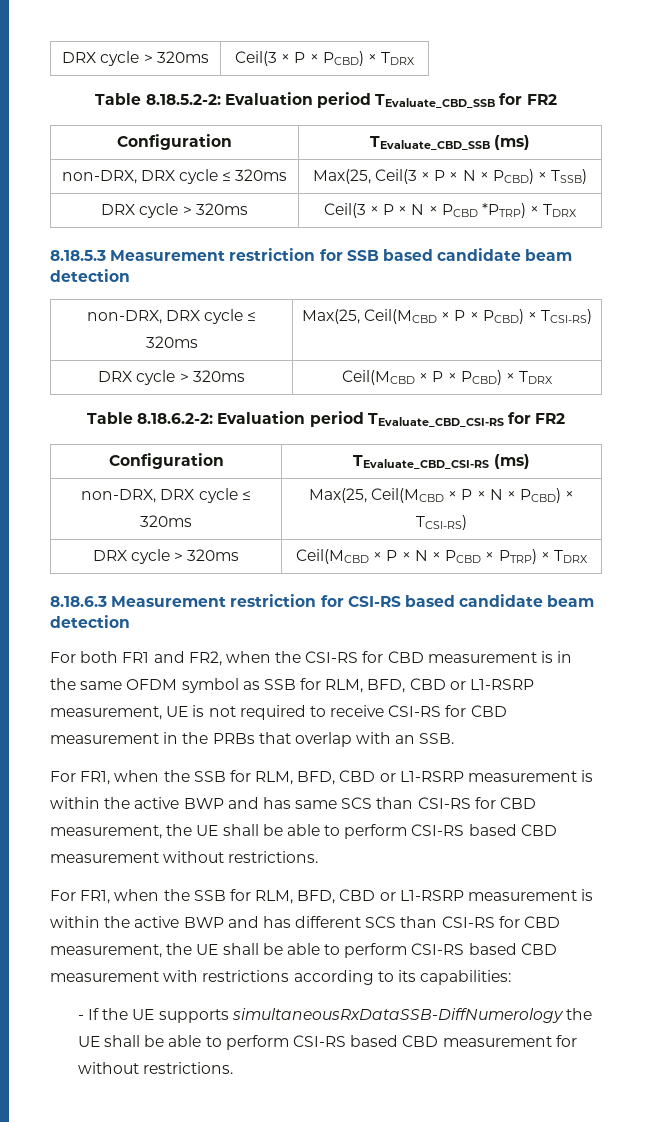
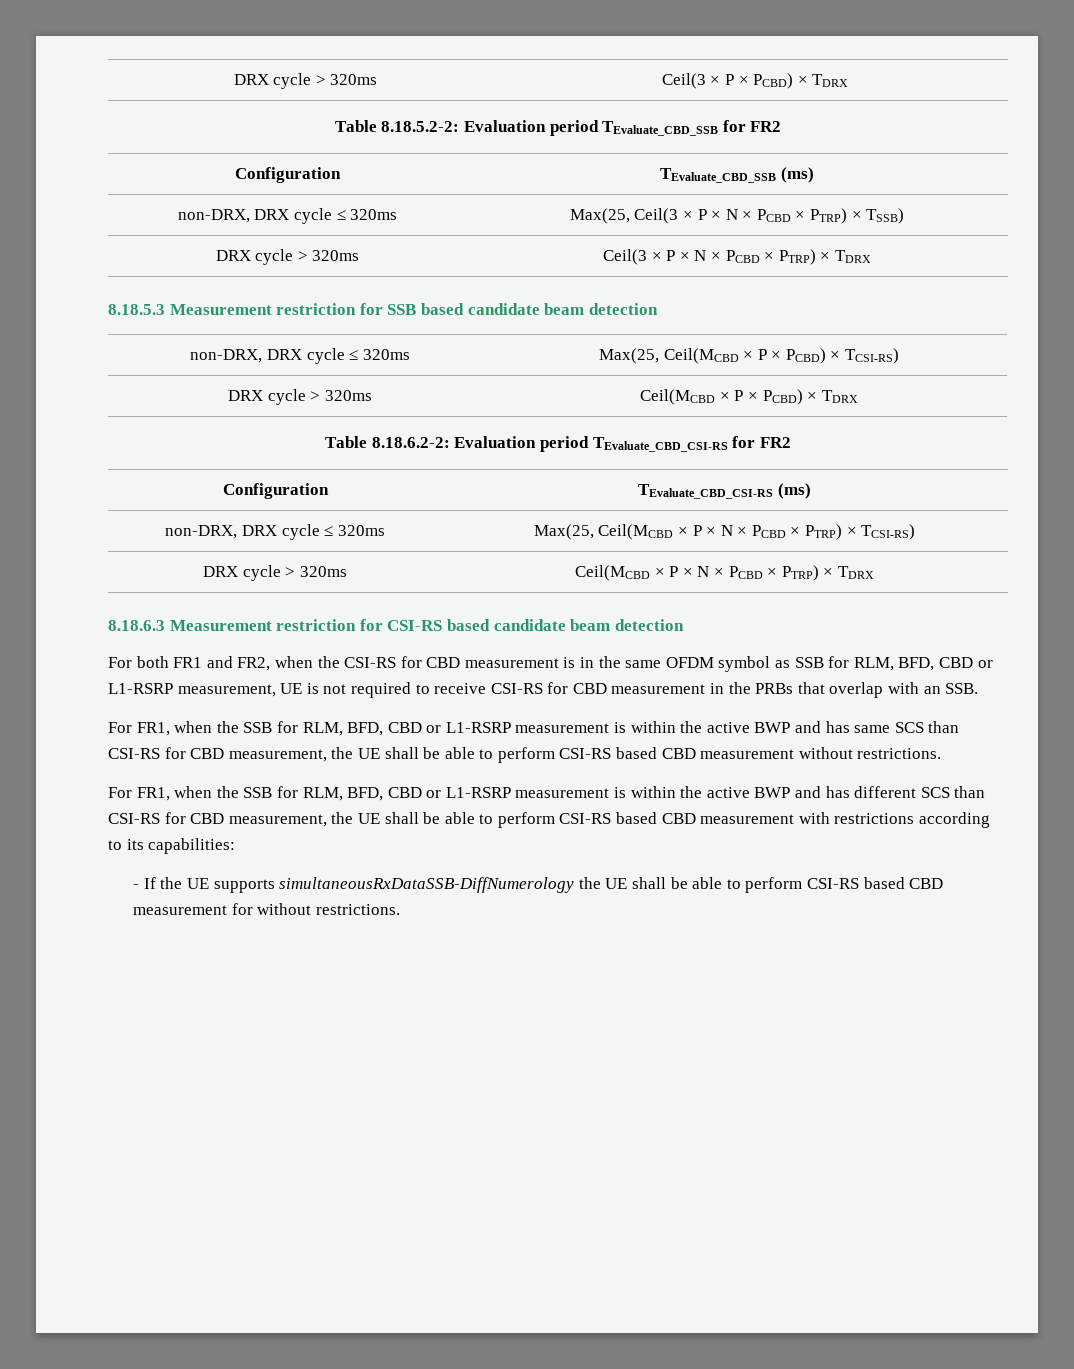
- non-DRX, DRX cycle ≤ 320ms | Max(25, Ceil(3 × P × N × PCBD) × TSSB)
+ non-DRX, DRX cycle ≤ 320ms | Max(25, Ceil(3 × P × N × PCBD × PTRP) × TSSB)
- DRX cycle > 320ms | Ceil(3 × P × N × PCBD *PTRP) × TDRX
+ DRX cycle > 320ms | Ceil(3 × P × N × PCBD × PTRP) × TDRX
- non-DRX, DRX cycle ≤ 320ms | Max(25, Ceil(MCBD × P × N × PCBD) × TCSI-RS)
+ non-DRX, DRX cycle ≤ 320ms | Max(25, Ceil(MCBD × P × N × PCBD × PTRP) × TCSI-RS)

